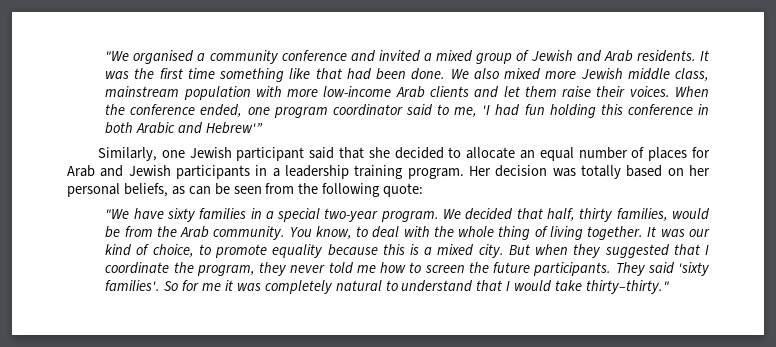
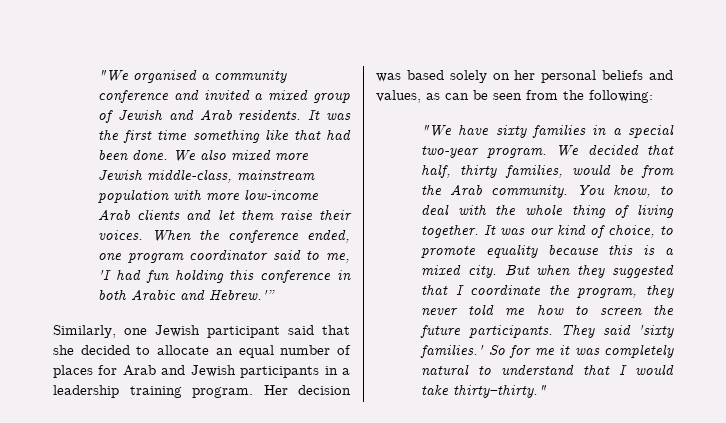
- We also mixed more Jewish middle class, mainstream population with more low-income Arab clients and let them raise their voices.
+ We also mixed more Jewish middle-class, mainstream population with more low-income Arab clients and let them raise their voices.
- When the conference ended, one program coordinator said to me, 'I had fun holding this conference in both Arabic and Hebrew'”
+ When the conference ended, one program coordinator said to me, 'I had fun holding this conference in both Arabic and Hebrew.'”
- Her decision was totally based on her personal beliefs, as can be seen from the following quote:
+ Her decision was based solely on her personal beliefs and values, as can be seen from the following:
- They said 'sixty families'.
+ They said 'sixty families.'

